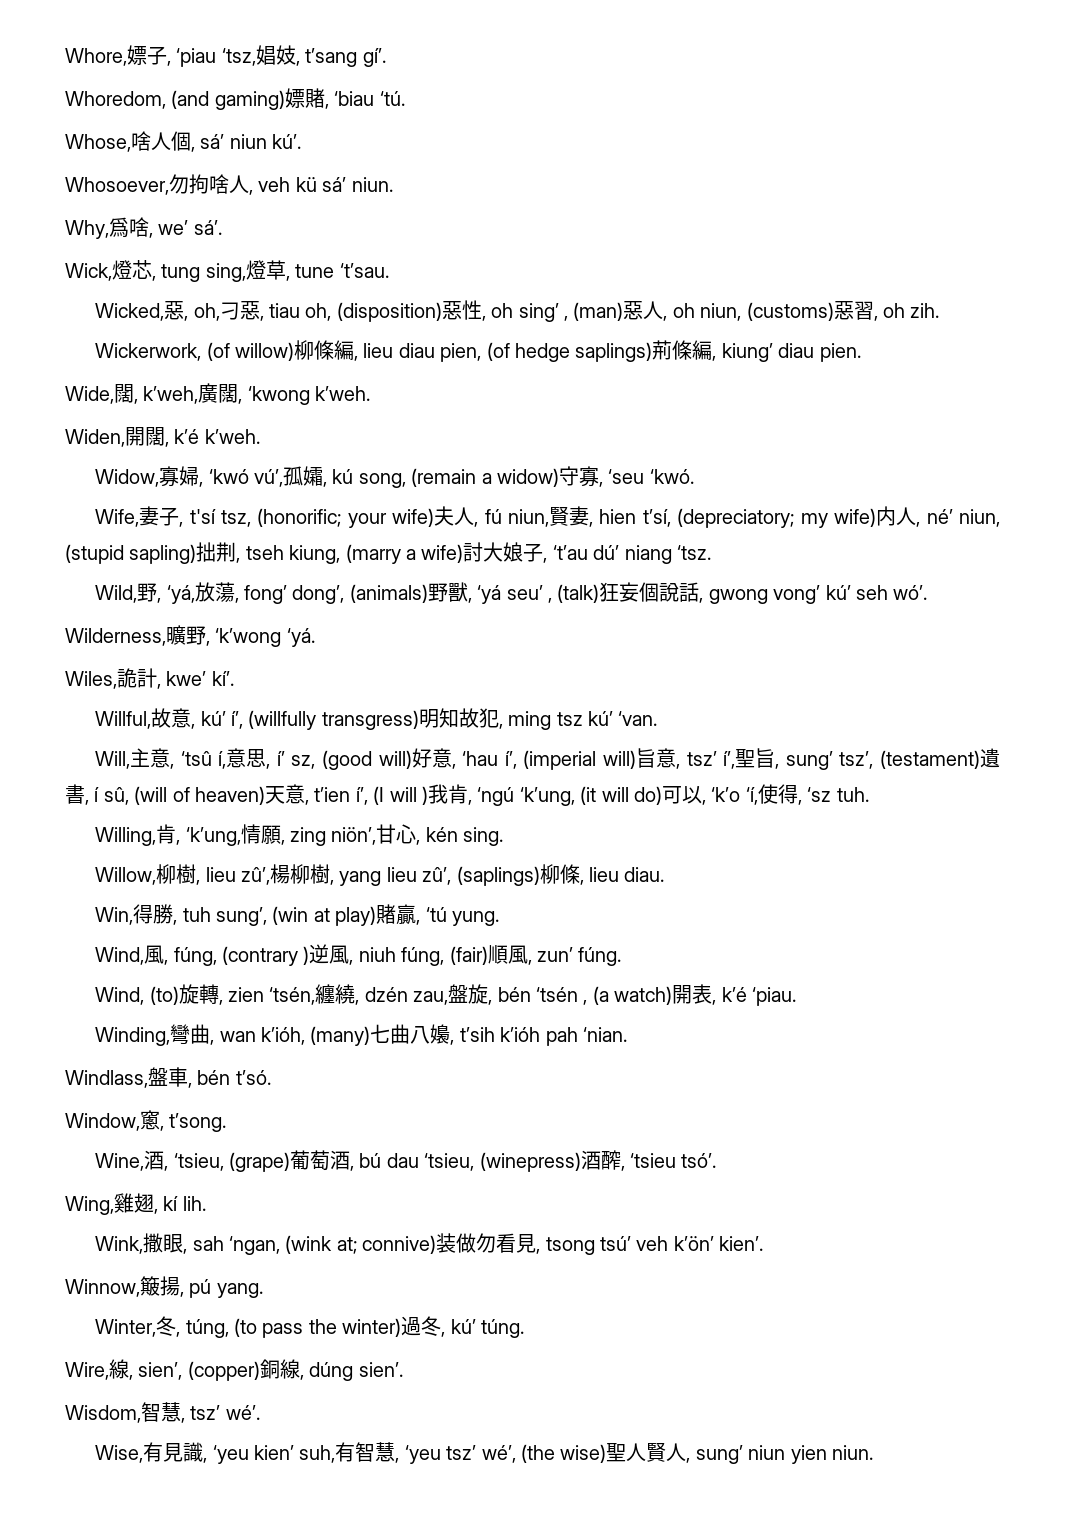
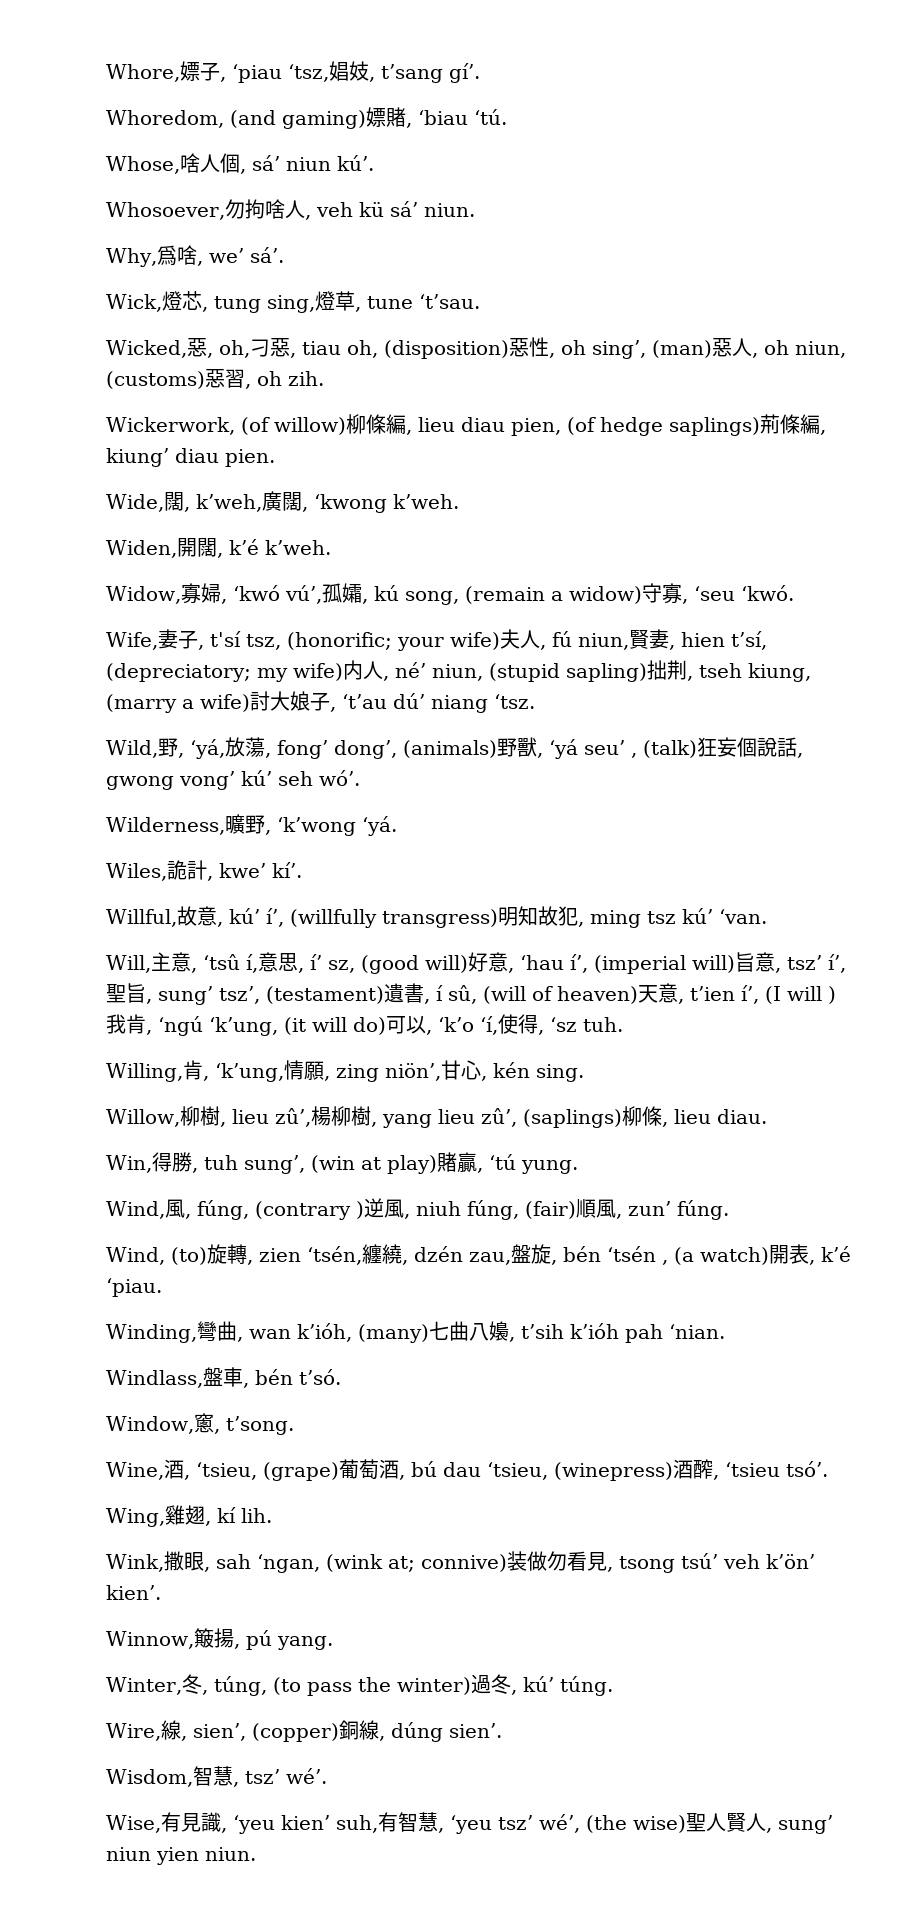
- Wicked,惡, oh,刁惡, tiau oh, (disposition)惡性, oh sing’ , (man)惡人, oh niun, (customs)惡習, oh zih.
+ Wicked,惡, oh,刁惡, tiau oh, (disposition)惡性, oh sing’, (man)惡人, oh niun, (customs)惡習, oh zih.

